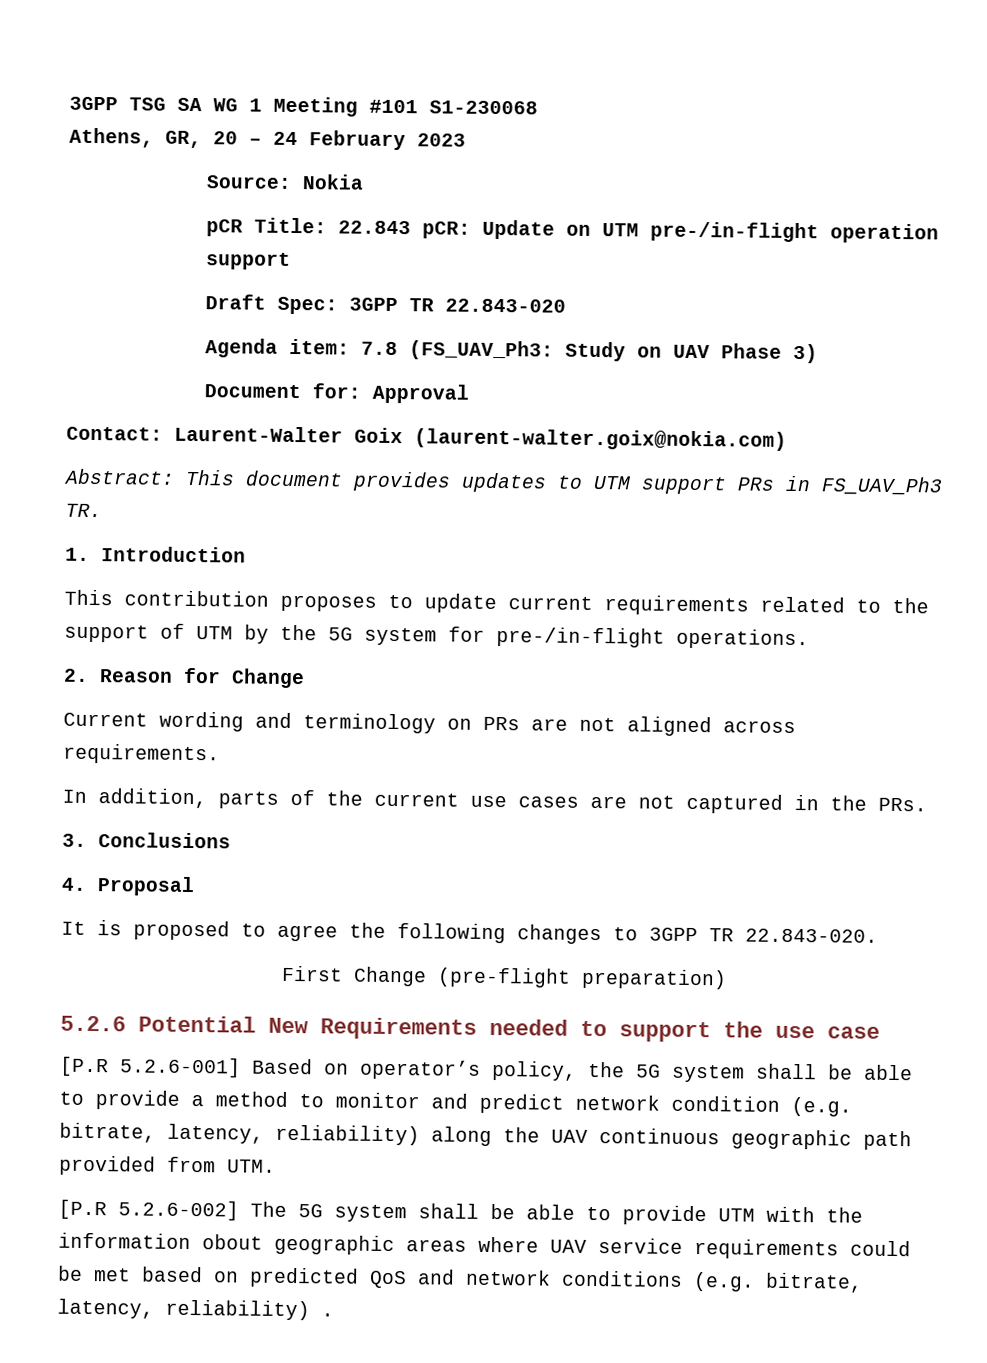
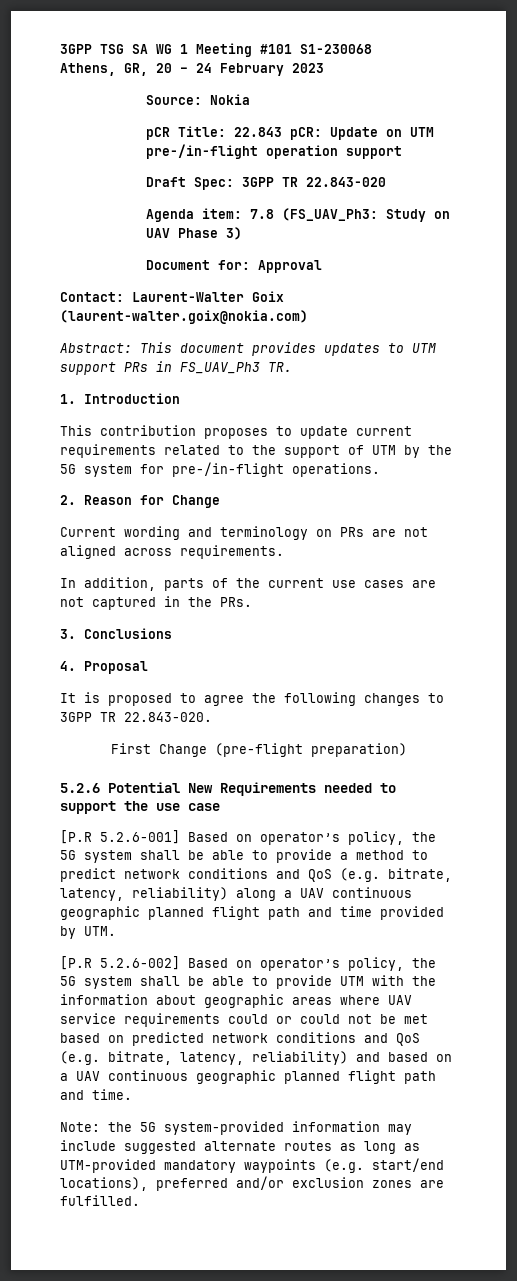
- [P.R 5.2.6-001] Based on operator’s policy, the 5G system shall be able to provide a method to monitor and predict network condition (e.g. bitrate, latency, reliability) along the UAV continuous geographic path provided from UTM.
- [P.R 5.2.6-002] The 5G system shall be able to provide UTM with the information obout geographic areas where UAV service requirements could be met based on predicted QoS and network conditions (e.g. bitrate, latency, reliability) .
+ [P.R 5.2.6-001] Based on operator’s policy, the 5G system shall be able to provide a method to predict network conditions and QoS (e.g. bitrate, latency, reliability) along a UAV continuous geographic planned flight path and time provided by UTM.
+ [P.R 5.2.6-002] Based on operator’s policy, the 5G system shall be able to provide UTM with the information about geographic areas where UAV service requirements could or could not be met based on predicted network conditions and QoS (e.g. bitrate, latency, reliability) and based on a UAV continuous geographic planned flight path and time.
+ Note: the 5G system-provided information may include suggested alternate routes as long as UTM-provided mandatory waypoints (e.g. start/end locations), preferred and/or exclusion zones are fulfilled.

